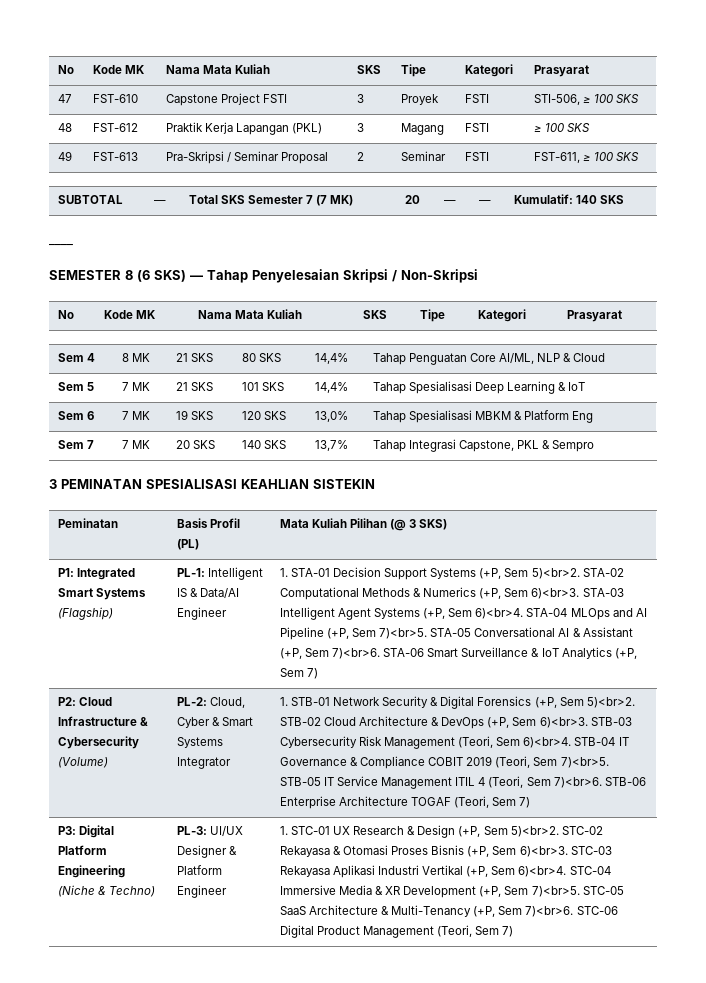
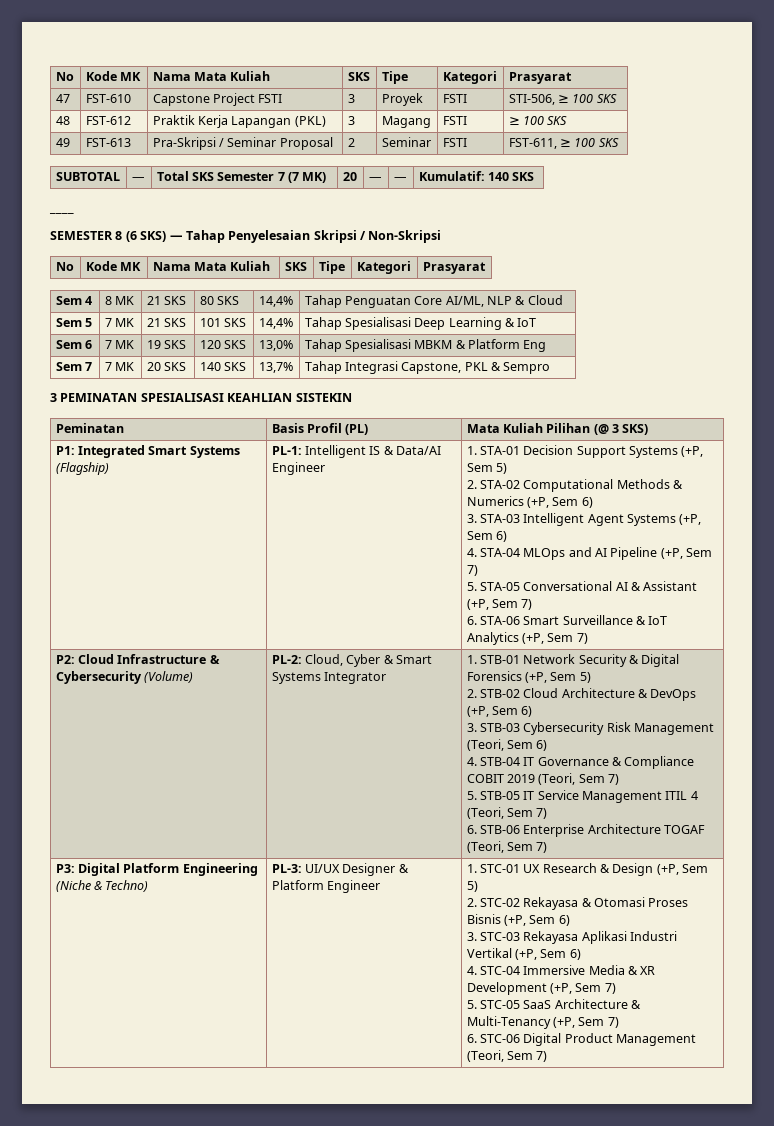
- 1. STA-01 Decision Support Systems (+P, Sem 5)<br>2. STA-02 Computational Methods & Numerics (+P, Sem 6)<br>3. STA-03 Intelligent Agent Systems (+P, Sem 6)<br>4. STA-04 MLOps and AI Pipeline (+P, Sem 7)<br>5. STA-05 Conversational AI & Assistant (+P, Sem 7)<br>6. STA-06 Smart Surveillance & IoT Analytics (+P, Sem 7)
+ 1. STA-01 Decision Support Systems (+P, Sem 5)
+ 2. STA-02 Computational Methods & Numerics (+P, Sem 6)
+ 3. STA-03 Intelligent Agent Systems (+P, Sem 6)
+ 4. STA-04 MLOps and AI Pipeline (+P, Sem 7)
+ 5. STA-05 Conversational AI & Assistant (+P, Sem 7)
+ 6. STA-06 Smart Surveillance & IoT Analytics (+P, Sem 7)
- 1. STB-01 Network Security & Digital Forensics (+P, Sem 5)<br>2. STB-02 Cloud Architecture & DevOps (+P, Sem 6)<br>3. STB-03 Cybersecurity Risk Management (Teori, Sem 6)<br>4. STB-04 IT Governance & Compliance COBIT 2019 (Teori, Sem 7)<br>5. STB-05 IT Service Management ITIL 4 (Teori, Sem 7)<br>6. STB-06 Enterprise Architecture TOGAF (Teori, Sem 7)
+ 1. STB-01 Network Security & Digital Forensics (+P, Sem 5)
+ 2. STB-02 Cloud Architecture & DevOps (+P, Sem 6)
+ 3. STB-03 Cybersecurity Risk Management (Teori, Sem 6)
+ 4. STB-04 IT Governance & Compliance COBIT 2019 (Teori, Sem 7)
+ 5. STB-05 IT Service Management ITIL 4 (Teori, Sem 7)
+ 6. STB-06 Enterprise Architecture TOGAF (Teori, Sem 7)
- 1. STC-01 UX Research & Design (+P, Sem 5)<br>2. STC-02 Rekayasa & Otomasi Proses Bisnis (+P, Sem 6)<br>3. STC-03 Rekayasa Aplikasi Industri Vertikal (+P, Sem 6)<br>4. STC-04 Immersive Media & XR Development (+P, Sem 7)<br>5. STC-05 SaaS Architecture & Multi-Tenancy (+P, Sem 7)<br>6. STC-06 Digital Product Management (Teori, Sem 7)
+ 1. STC-01 UX Research & Design (+P, Sem 5)
+ 2. STC-02 Rekayasa & Otomasi Proses Bisnis (+P, Sem 6)
+ 3. STC-03 Rekayasa Aplikasi Industri Vertikal (+P, Sem 6)
+ 4. STC-04 Immersive Media & XR Development (+P, Sem 7)
+ 5. STC-05 SaaS Architecture & Multi-Tenancy (+P, Sem 7)
+ 6. STC-06 Digital Product Management (Teori, Sem 7)

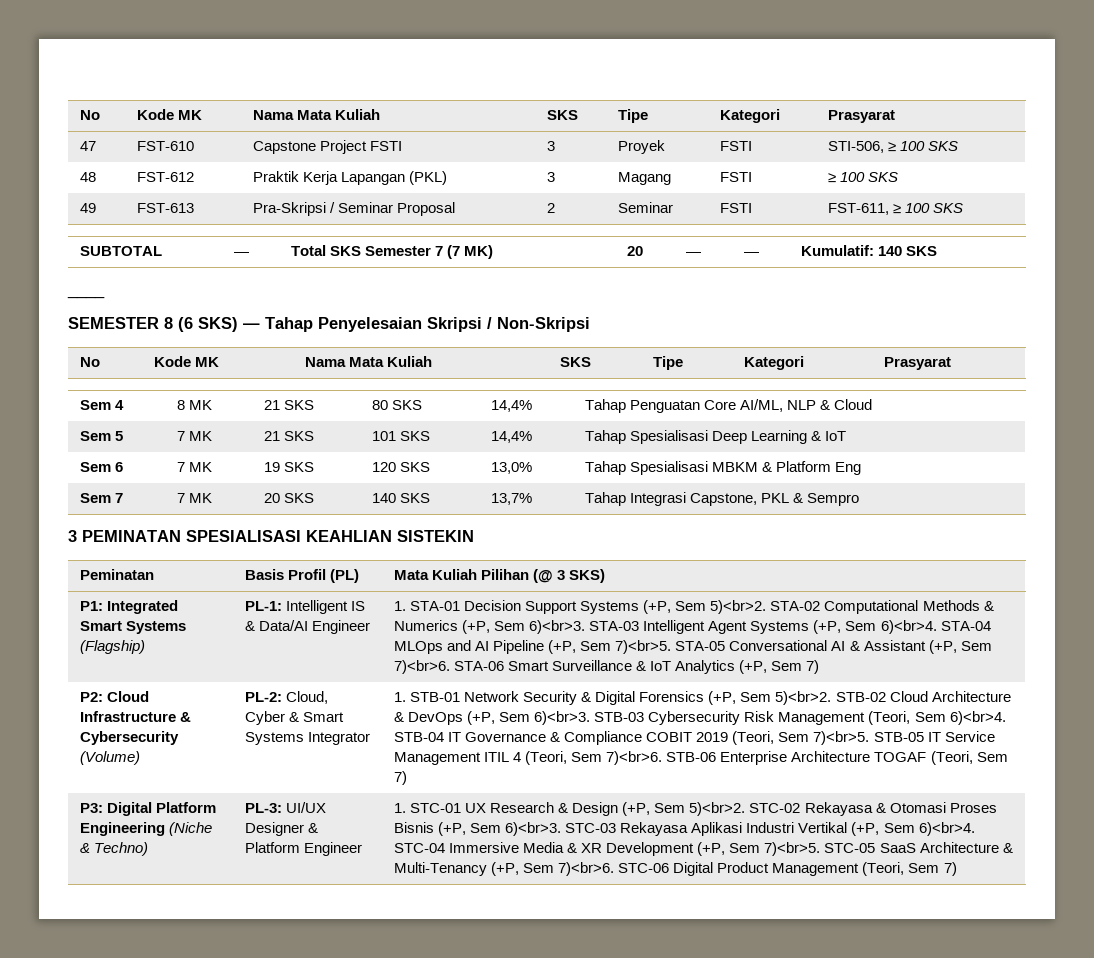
- 1. STA-01 Decision Support Systems (+P, Sem 5)
- 2. STA-02 Computational Methods & Numerics (+P, Sem 6)
- 3. STA-03 Intelligent Agent Systems (+P, Sem 6)
- 4. STA-04 MLOps and AI Pipeline (+P, Sem 7)
- 5. STA-05 Conversational AI & Assistant (+P, Sem 7)
- 6. STA-06 Smart Surveillance & IoT Analytics (+P, Sem 7)
+ 1. STA-01 Decision Support Systems (+P, Sem 5)<br>2. STA-02 Computational Methods & Numerics (+P, Sem 6)<br>3. STA-03 Intelligent Agent Systems (+P, Sem 6)<br>4. STA-04 MLOps and AI Pipeline (+P, Sem 7)<br>5. STA-05 Conversational AI & Assistant (+P, Sem 7)<br>6. STA-06 Smart Surveillance & IoT Analytics (+P, Sem 7)
- 1. STB-01 Network Security & Digital Forensics (+P, Sem 5)
- 2. STB-02 Cloud Architecture & DevOps (+P, Sem 6)
- 3. STB-03 Cybersecurity Risk Management (Teori, Sem 6)
- 4. STB-04 IT Governance & Compliance COBIT 2019 (Teori, Sem 7)
- 5. STB-05 IT Service Management ITIL 4 (Teori, Sem 7)
- 6. STB-06 Enterprise Architecture TOGAF (Teori, Sem 7)
+ 1. STB-01 Network Security & Digital Forensics (+P, Sem 5)<br>2. STB-02 Cloud Architecture & DevOps (+P, Sem 6)<br>3. STB-03 Cybersecurity Risk Management (Teori, Sem 6)<br>4. STB-04 IT Governance & Compliance COBIT 2019 (Teori, Sem 7)<br>5. STB-05 IT Service Management ITIL 4 (Teori, Sem 7)<br>6. STB-06 Enterprise Architecture TOGAF (Teori, Sem 7)
- 1. STC-01 UX Research & Design (+P, Sem 5)
- 2. STC-02 Rekayasa & Otomasi Proses Bisnis (+P, Sem 6)
- 3. STC-03 Rekayasa Aplikasi Industri Vertikal (+P, Sem 6)
- 4. STC-04 Immersive Media & XR Development (+P, Sem 7)
- 5. STC-05 SaaS Architecture & Multi-Tenancy (+P, Sem 7)
- 6. STC-06 Digital Product Management (Teori, Sem 7)
+ 1. STC-01 UX Research & Design (+P, Sem 5)<br>2. STC-02 Rekayasa & Otomasi Proses Bisnis (+P, Sem 6)<br>3. STC-03 Rekayasa Aplikasi Industri Vertikal (+P, Sem 6)<br>4. STC-04 Immersive Media & XR Development (+P, Sem 7)<br>5. STC-05 SaaS Architecture & Multi-Tenancy (+P, Sem 7)<br>6. STC-06 Digital Product Management (Teori, Sem 7)

